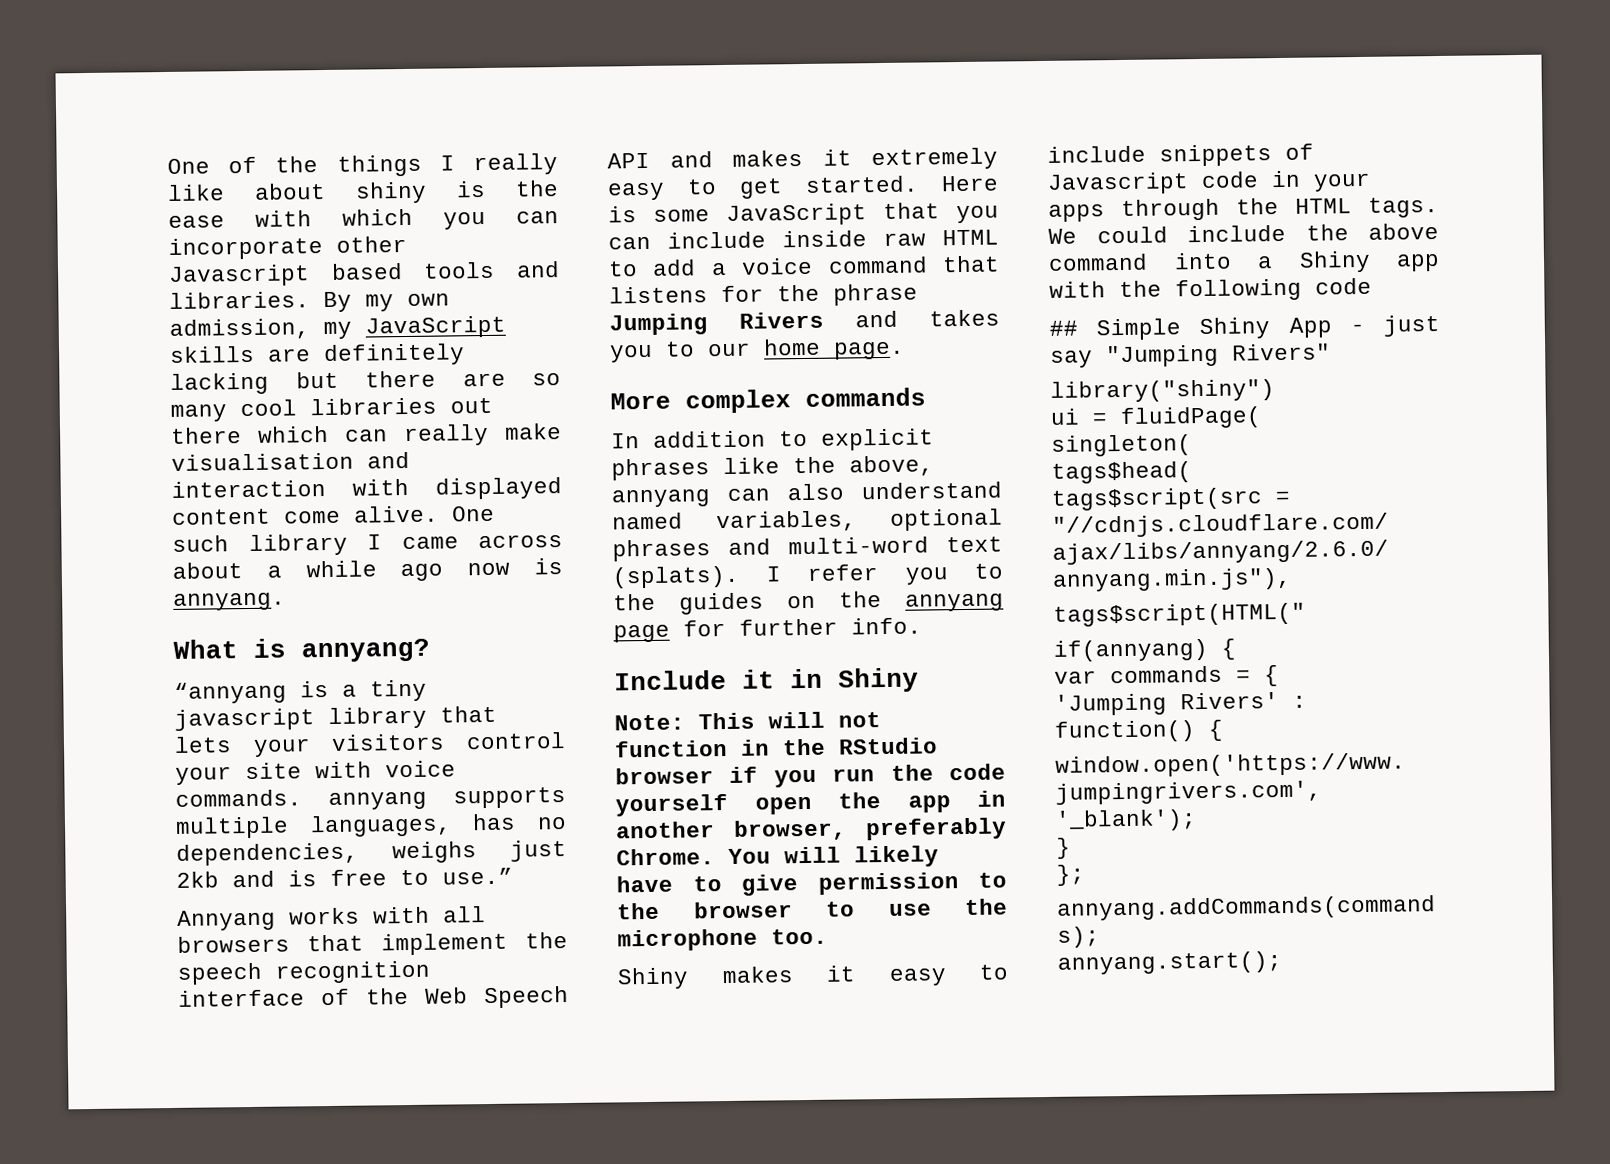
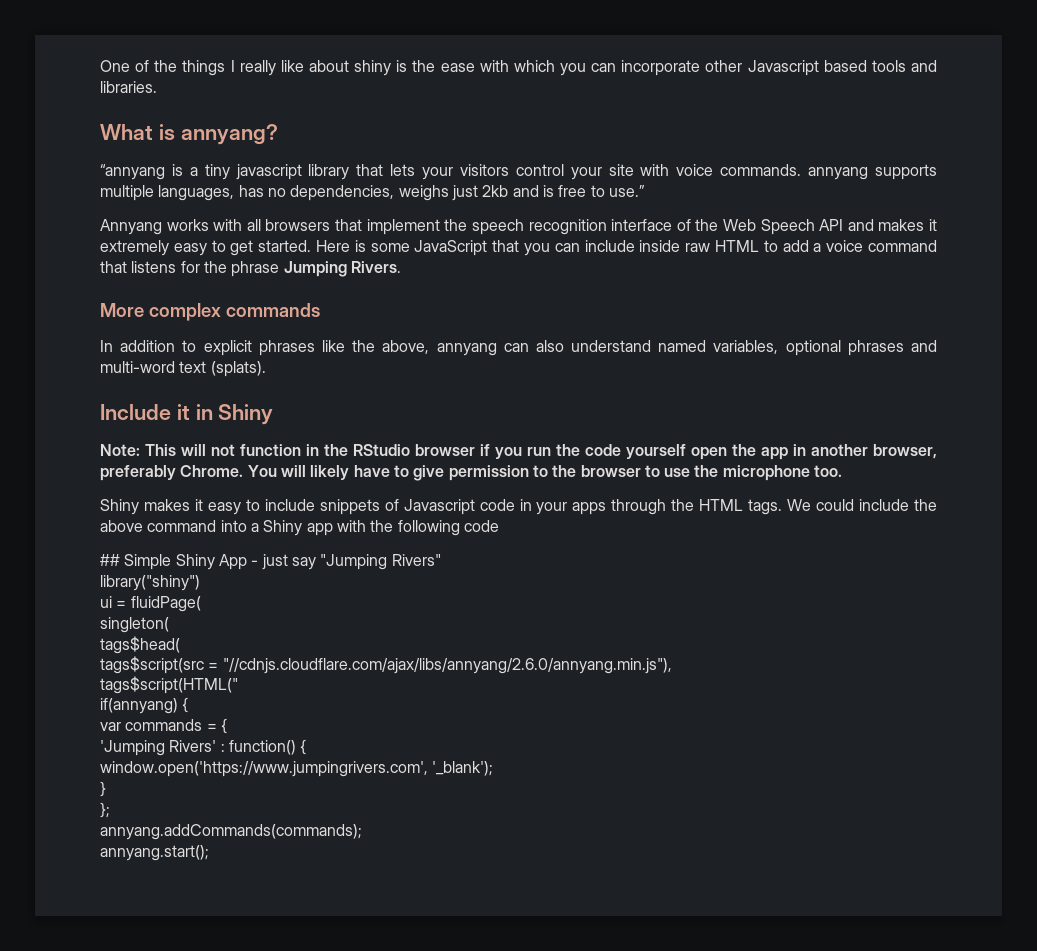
- By my own admission, my JavaScript skills are definitely lacking but there are so many cool libraries out there which can really make visualisation and interaction with displayed content come alive. One such library I came across about a while ago now is annyang.
- Here is some JavaScript that you can include inside raw HTML to add a voice command that listens for the phrase Jumping Rivers and takes you to our home page.
+ Here is some JavaScript that you can include inside raw HTML to add a voice command that listens for the phrase Jumping Rivers.
- I refer you to the guides on the annyang page for further info.

